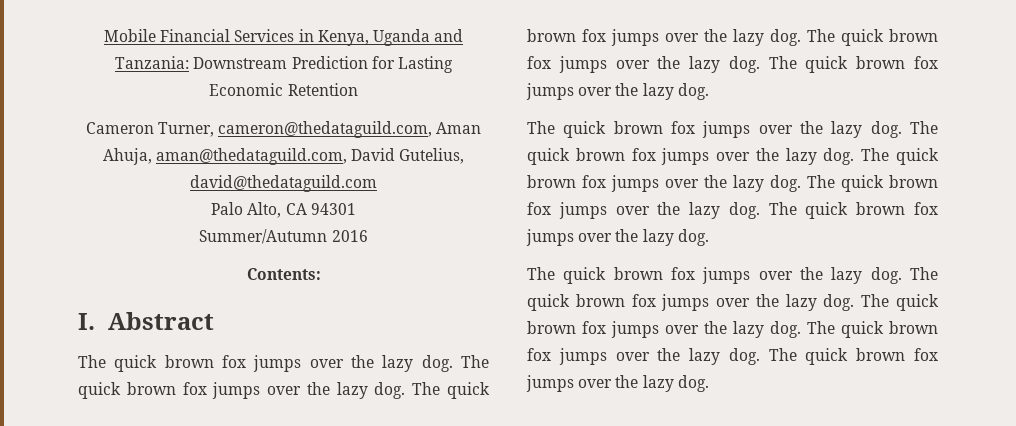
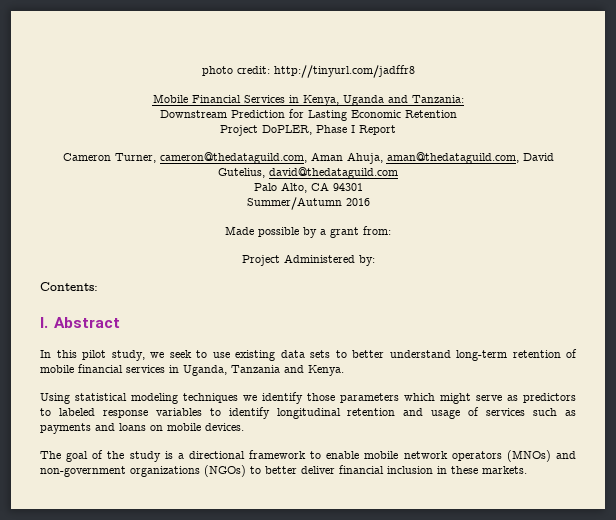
+ photo credit: http://tinyurl.com/jadffr8
- Mobile Financial Services in Kenya, Uganda and Tanzania: Downstream Prediction for Lasting Economic Retention
+ Mobile Financial Services in Kenya, Uganda and Tanzania:
+ Downstream Prediction for Lasting Economic Retention
+ Project DoPLER, Phase I Report
+ Made possible by a grant from:
+ Project Administered by:
  Contents:
  I. Abstract
- The quick brown fox jumps over the lazy dog. The quick brown fox jumps over the lazy dog. The quick brown fox jumps over the lazy dog. The quick brown fox jumps over the lazy dog. The quick brown fox jumps over the lazy dog.
- The quick brown fox jumps over the lazy dog. The quick brown fox jumps over the lazy dog. The quick brown fox jumps over the lazy dog. The quick brown fox jumps over the lazy dog. The quick brown fox jumps over the lazy dog.
- The quick brown fox jumps over the lazy dog. The quick brown fox jumps over the lazy dog. The quick brown fox jumps over the lazy dog. The quick brown fox jumps over the lazy dog. The quick brown fox jumps over the lazy dog.
+ In this pilot study, we seek to use existing data sets to better understand long-term retention of mobile financial services in Uganda, Tanzania and Kenya.
+ Using statistical modeling techniques we identify those parameters which might serve as predictors to labeled response variables to identify longitudinal retention and usage of services such as payments and loans on mobile devices.
+ The goal of the study is a directional framework to enable mobile network operators (MNOs) and non-government organizations (NGOs) to better deliver financial inclusion in these markets.

